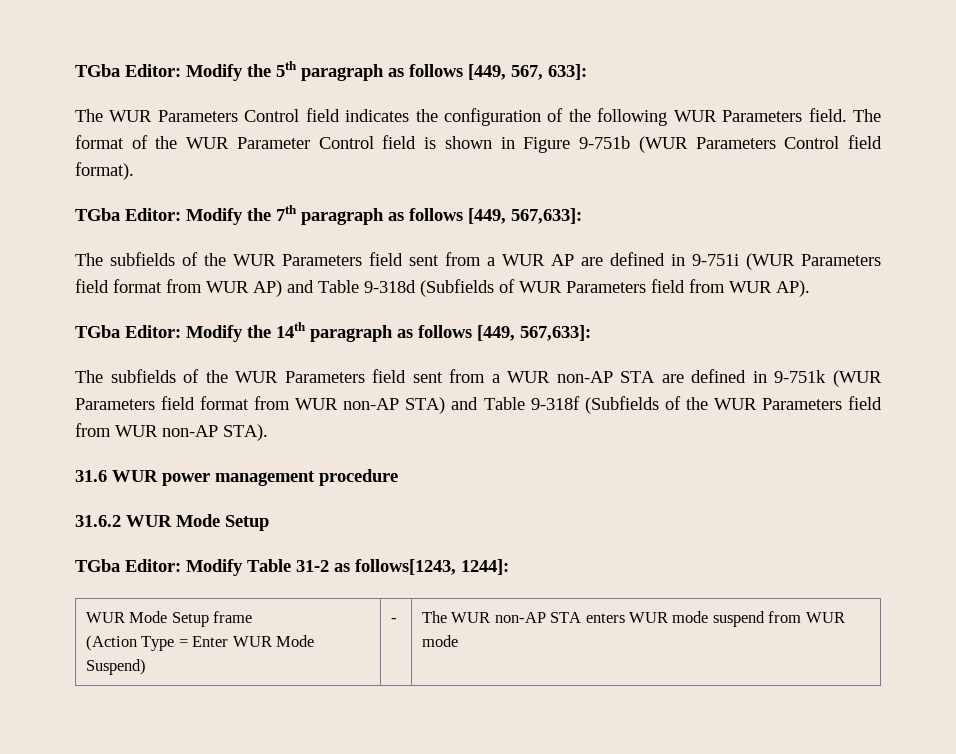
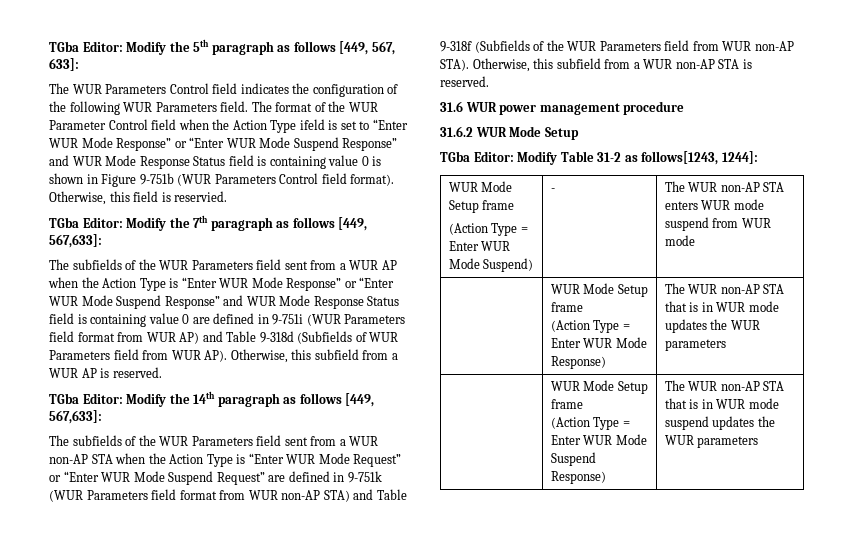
- The format of the WUR Parameter Control field is shown in Figure 9-751b (WUR Parameters Control field format).
+ The format of the WUR Parameter Control field when the Action Type ifeld is set to “Enter WUR Mode Response” or “Enter WUR Mode Suspend Response” and WUR Mode Response Status field is containing value 0 is shown in Figure 9-751b (WUR Parameters Control field format). Otherwise, this field is reservied.
- The subfields of the WUR Parameters field sent from a WUR AP are defined in 9-751i (WUR Parameters field format from WUR AP) and Table 9-318d (Subfields of WUR Parameters field from WUR AP).
+ The subfields of the WUR Parameters field sent from a WUR AP when the Action Type is “Enter WUR Mode Response” or “Enter WUR Mode Suspend Response” and WUR Mode Response Status field is containing value 0 are defined in 9-751i (WUR Parameters field format from WUR AP) and Table 9-318d (Subfields of WUR Parameters field from WUR AP). Otherwise, this subfield from a WUR AP is reserved.
- The subfields of the WUR Parameters field sent from a WUR non-AP STA are defined in 9-751k (WUR Parameters field format from WUR non-AP STA) and Table 9-318f (Subfields of the WUR Parameters field from WUR non-AP STA).
+ The subfields of the WUR Parameters field sent from a WUR non-AP STA when the Action Type is “Enter WUR Mode Request” or “Enter WUR Mode Suspend Request” are defined in 9-751k (WUR Parameters field format from WUR non-AP STA) and Table 9-318f (Subfields of the WUR Parameters field from WUR non-AP STA). Otherwise, this subfield from a WUR non-AP STA is reserved.
  TGba Editor: Modify Table 31-2 as follows[1243, 1244]:
  WUR Mode Setup frame
  (Action Type = Enter WUR Mode Suspend) | - | The WUR non-AP STA enters WUR mode suspend from WUR mode
+ | WUR Mode Setup frame
+ (Action Type = Enter WUR Mode Response) | The WUR non-AP STA that is in WUR mode updates the WUR parameters
+ | WUR Mode Setup frame
+ (Action Type = Enter WUR Mode Suspend Response) | The WUR non-AP STA that is in WUR mode suspend updates the WUR parameters

